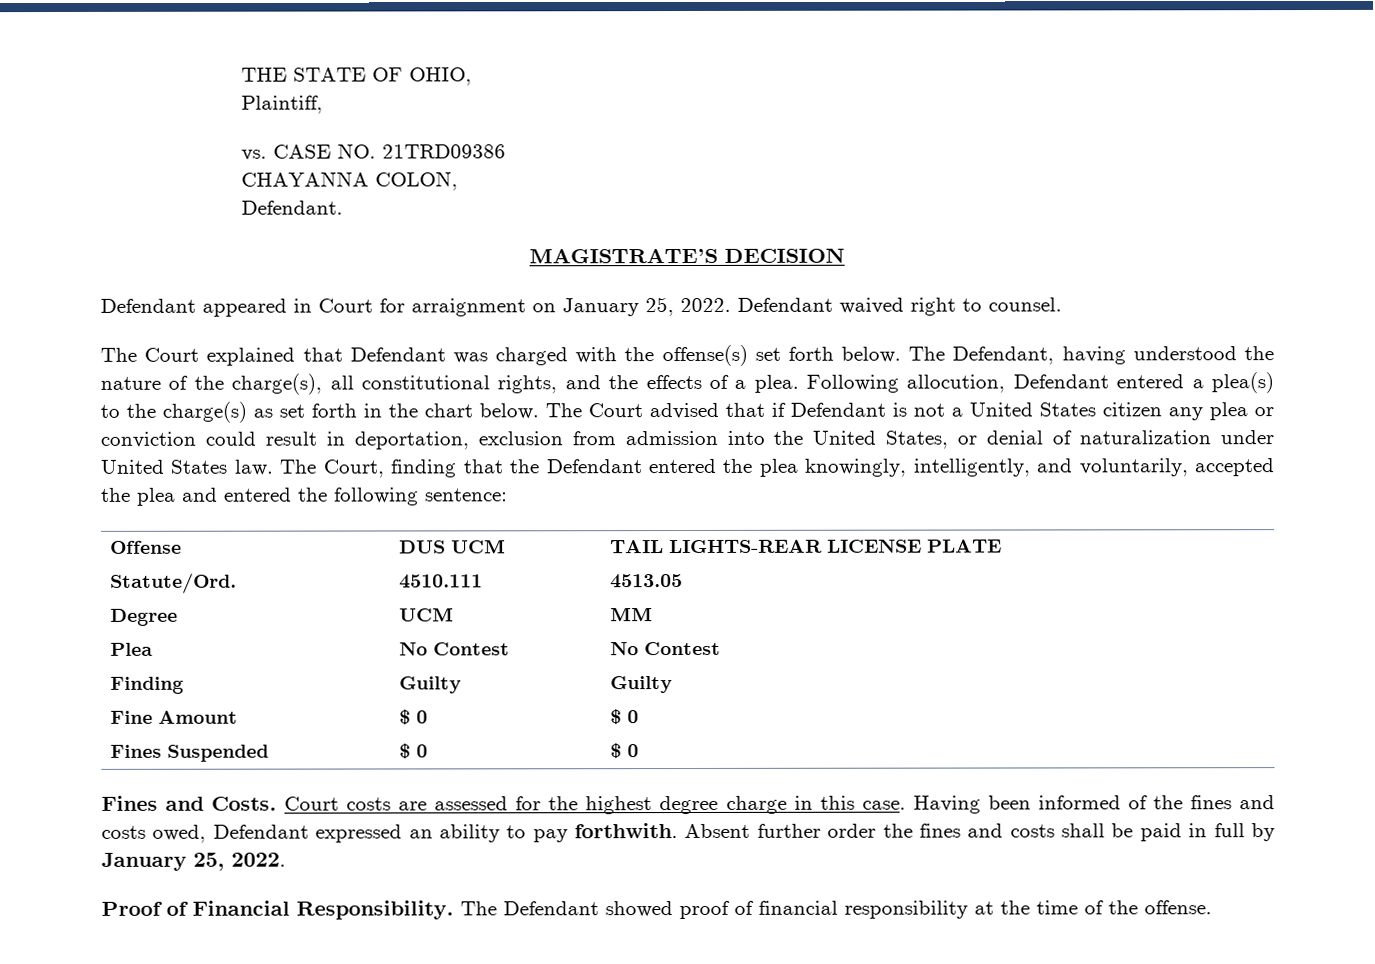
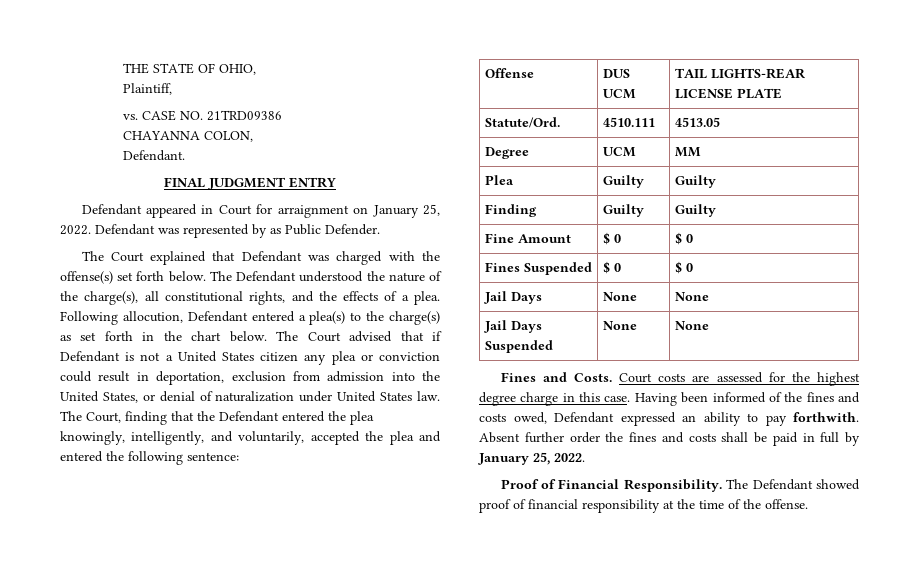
- MAGISTRATE’S DECISION
+ FINAL JUDGMENT ENTRY
- Defendant waived right to counsel.
+ Defendant was represented by as Public Defender.
- The Defendant, having understood the nature of the charge(s), all constitutional rights, and the effects of a plea.
+ The Defendant understood the nature of the charge(s), all constitutional rights, and the effects of a plea.
- Plea | No Contest | No Contest
+ Plea | Guilty | Guilty
+ Jail Days | None | None
+ Jail Days Suspended | None | None

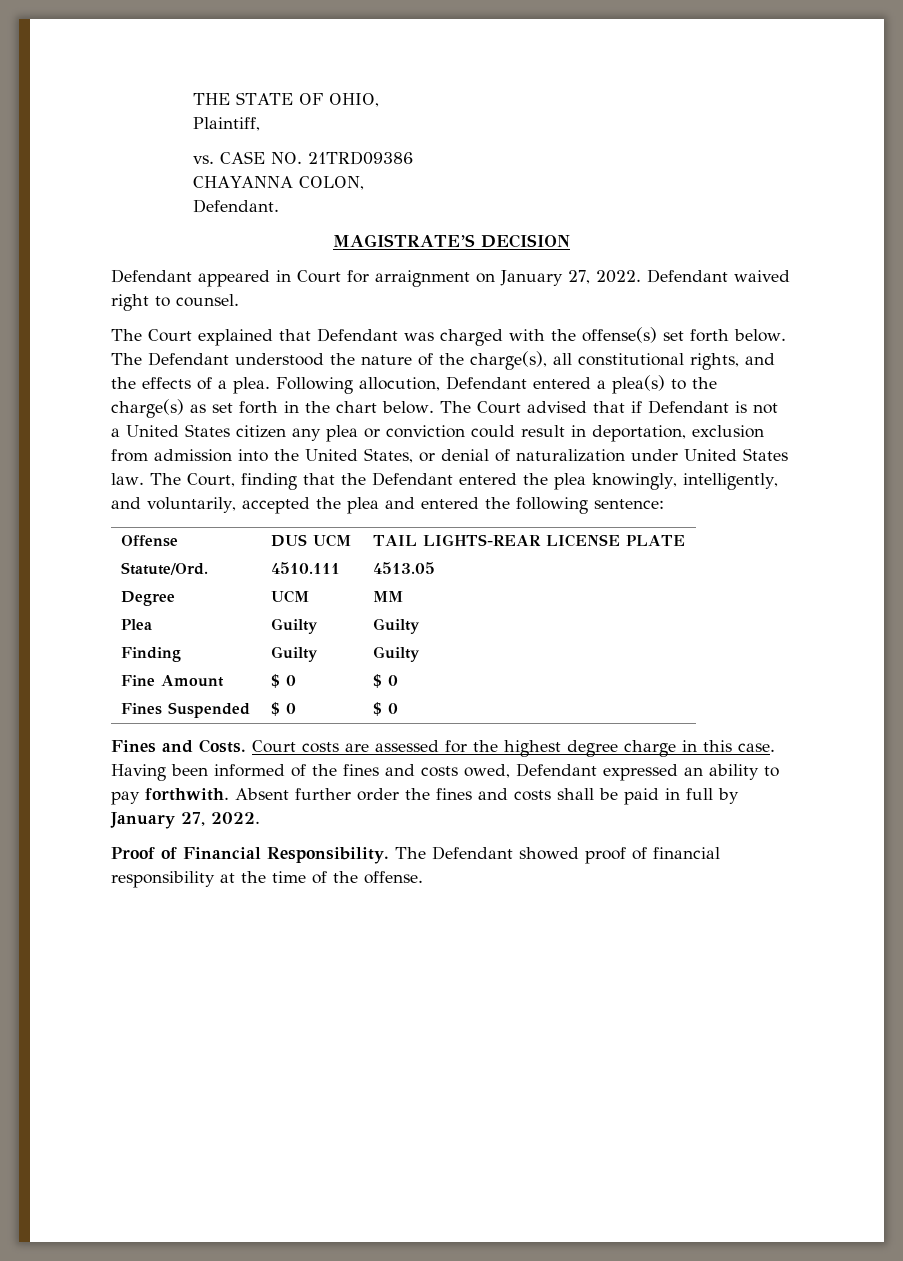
- FINAL JUDGMENT ENTRY
+ MAGISTRATE’S DECISION
- Defendant appeared in Court for arraignment on January 25, 2022.
+ Defendant appeared in Court for arraignment on January 27, 2022.
- Defendant was represented by as Public Defender.
+ Defendant waived right to counsel.
- Jail Days | None | None
- Jail Days Suspended | None | None
- Absent further order the fines and costs shall be paid in full by January 25, 2022.
+ Absent further order the fines and costs shall be paid in full by January 27, 2022.

